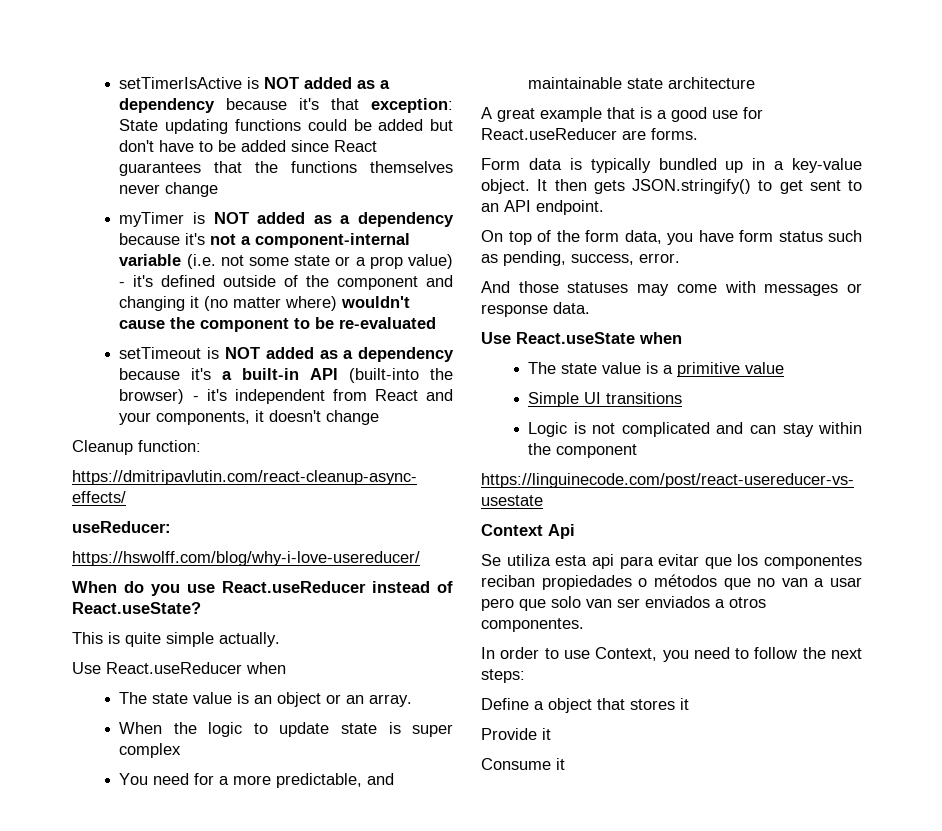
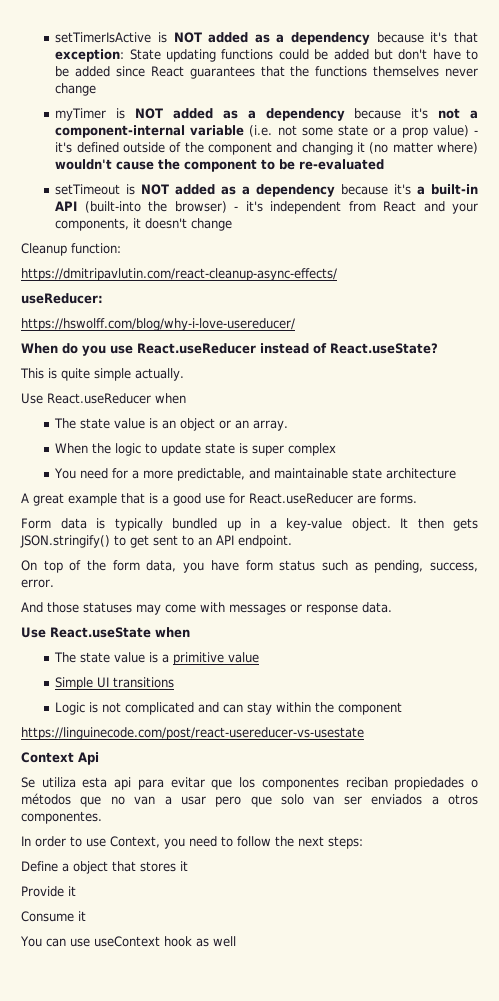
+ You can use useContext hook as well

